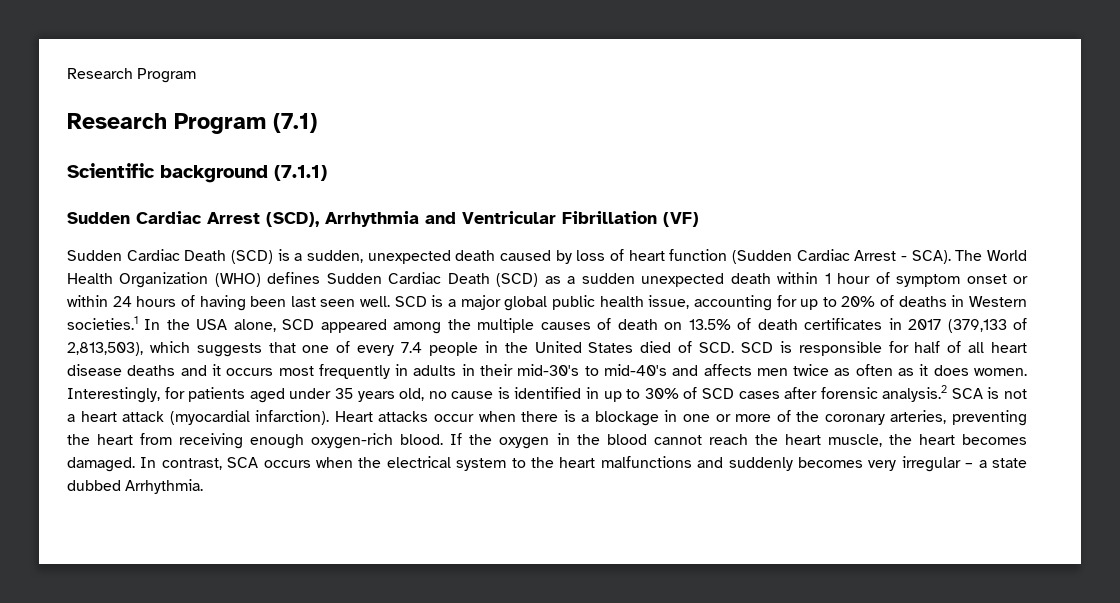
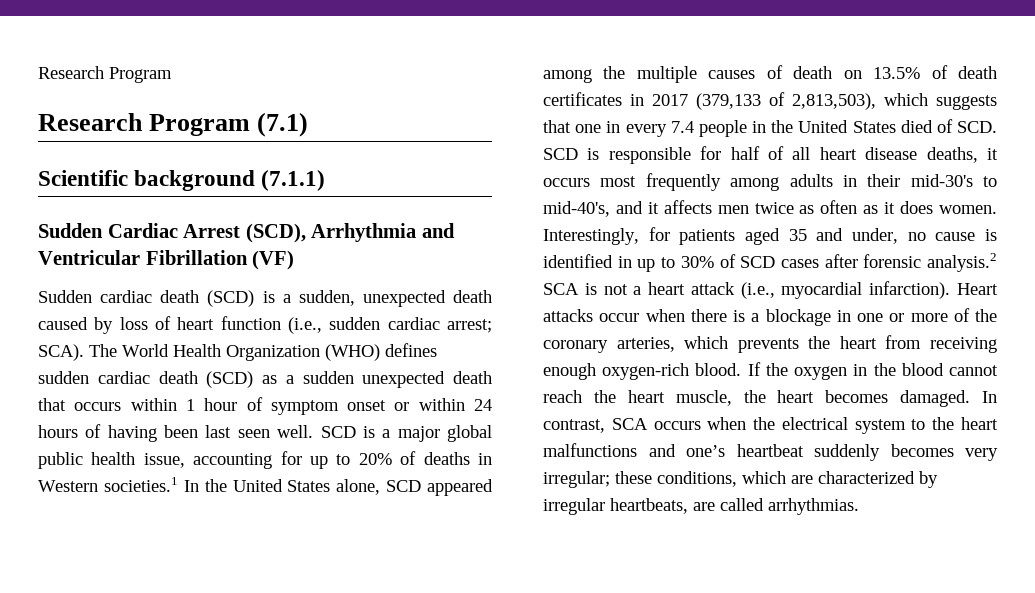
- Sudden Cardiac Death (SCD) is a sudden, unexpected death caused by loss of heart function (Sudden Cardiac Arrest - SCA).
+ Sudden cardiac death (SCD) is a sudden, unexpected death caused by loss of heart function (i.e., sudden cardiac arrest; SCA).
- The World Health Organization (WHO) defines Sudden Cardiac Death (SCD) as a sudden unexpected death within 1 hour of symptom onset or within 24 hours of having been last seen well.
+ The World Health Organization (WHO) defines sudden cardiac death (SCD) as a sudden unexpected death that occurs within 1 hour of symptom onset or within 24 hours of having been last seen well.
- SCD is a major global public health issue, accounting for up to 20% of deaths in Western societies.1 In the USA alone, SCD appeared among the multiple causes of death on 13.5% of death certificates in 2017 (379,133 of 2,813,503), which suggests that one of every 7.4 people in the United States died of SCD. SCD is responsible for half of all heart disease deaths and it occurs most frequently in adults in their mid-30's to mid-40's and affects men twice as often as it does women.
+ SCD is a major global public health issue, accounting for up to 20% of deaths in Western societies.1 In the United States alone, SCD appeared among the multiple causes of death on 13.5% of death certificates in 2017 (379,133 of 2,813,503), which suggests that one in every 7.4 people in the United States died of SCD. SCD is responsible for half of all heart disease deaths, it occurs most frequently among adults in their mid-30's to mid-40's, and it affects men twice as often as it does women.
- Interestingly, for patients aged under 35 years old, no cause is identified in up to 30% of SCD cases after forensic analysis.2 SCA is not a heart attack (myocardial infarction).
+ Interestingly, for patients aged 35 and under, no cause is identified in up to 30% of SCD cases after forensic analysis.2 SCA is not a heart attack (i.e., myocardial infarction).
- Heart attacks occur when there is a blockage in one or more of the coronary arteries, preventing the heart from receiving enough oxygen-rich blood.
+ Heart attacks occur when there is a blockage in one or more of the coronary arteries, which prevents the heart from receiving enough oxygen-rich blood.
- In contrast, SCA occurs when the electrical system to the heart malfunctions and suddenly becomes very irregular – a state dubbed Arrhythmia.
+ In contrast, SCA occurs when the electrical system to the heart malfunctions and one’s heartbeat suddenly becomes very irregular; these conditions, which are characterized by irregular heartbeats, are called arrhythmias.

